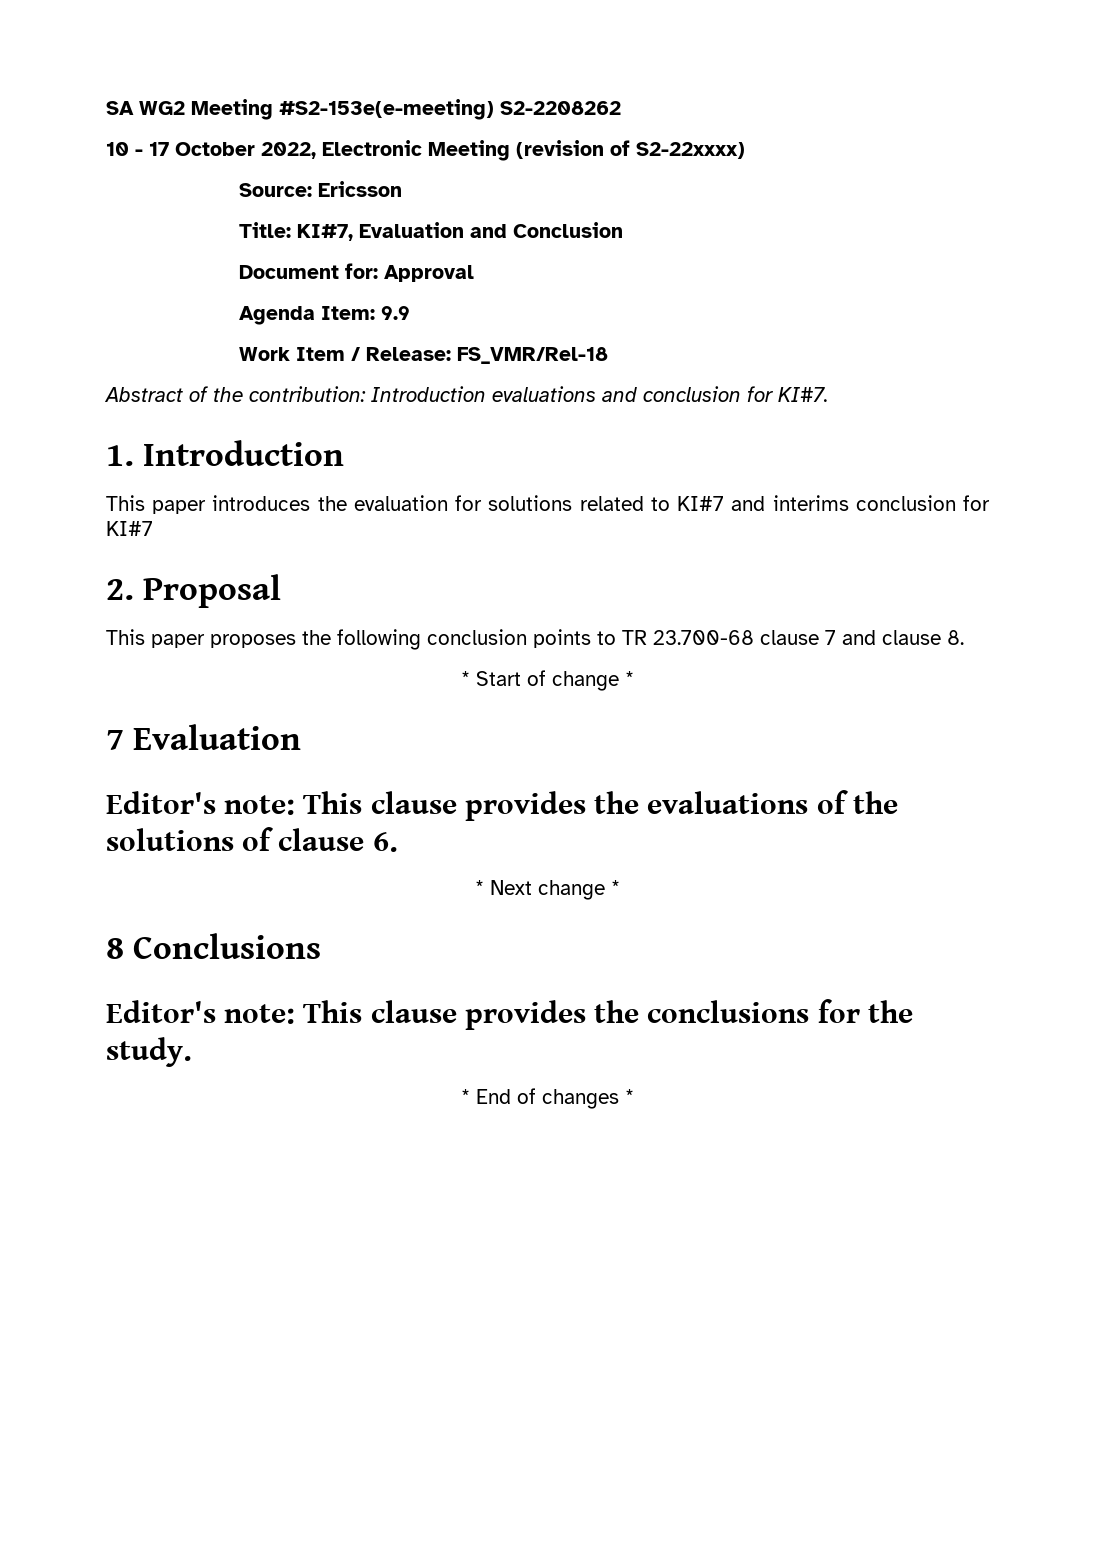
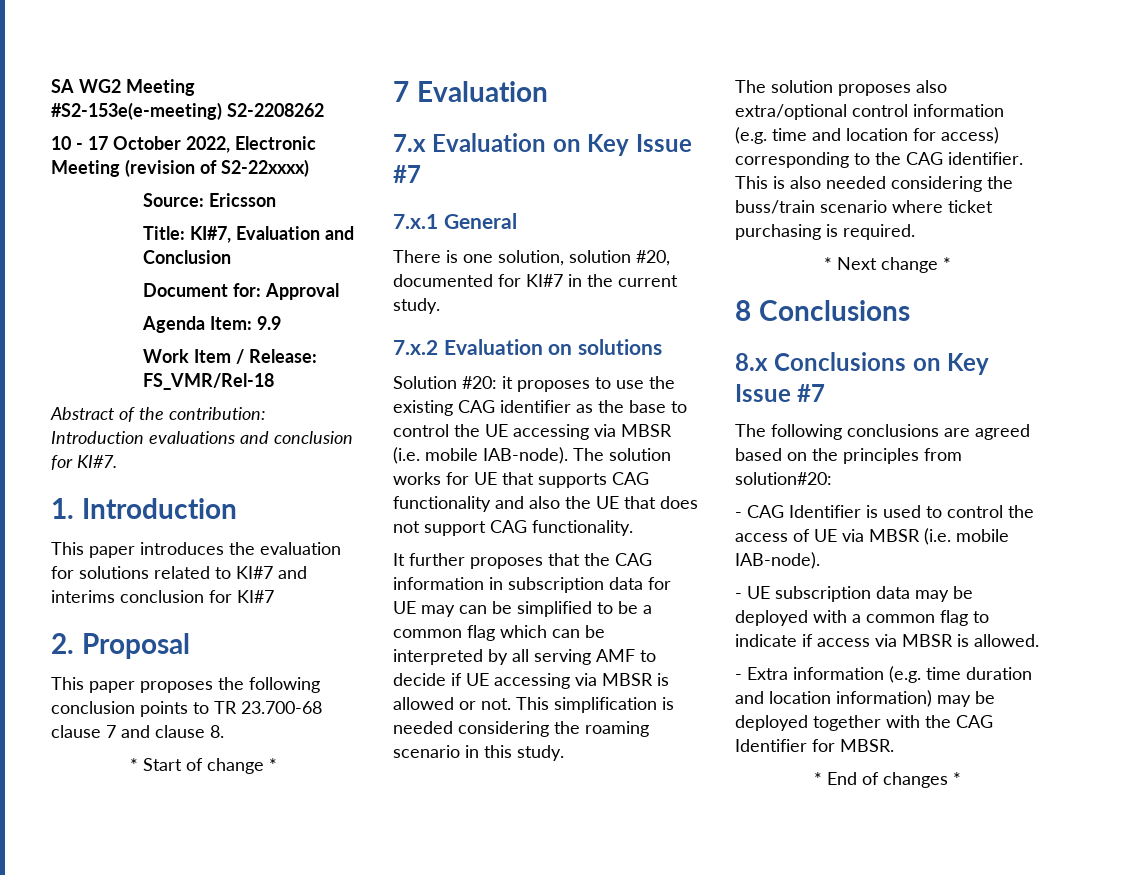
- Editor's note: This clause provides the evaluations of the solutions of clause 6.
+ 7.x Evaluation on Key Issue #7
+ 7.x.1 General
+ There is one solution, solution #20, documented for KI#7 in the current study.
+ 7.x.2 Evaluation on solutions
+ Solution #20: it proposes to use the existing CAG identifier as the base to control the UE accessing via MBSR (i.e. mobile IAB-node). The solution works for UE that supports CAG functionality and also the UE that does not support CAG functionality.
+ It further proposes that the CAG information in subscription data for UE may can be simplified to be a common flag which can be interpreted by all serving AMF to decide if UE accessing via MBSR is allowed or not. This simplification is needed considering the roaming scenario in this study.
+ The solution proposes also extra/optional control information (e.g. time and location for access) corresponding to the CAG identifier. This is also needed considering the buss/train scenario where ticket purchasing is required.
- Editor's note: This clause provides the conclusions for the study.
+ 8.x Conclusions on Key Issue #7
+ The following conclusions are agreed based on the principles from solution#20:
+ - CAG Identifier is used to control the access of UE via MBSR (i.e. mobile IAB-node).
+ - UE subscription data may be deployed with a common flag to indicate if access via MBSR is allowed.
+ - Extra information (e.g. time duration and location information) may be deployed together with the CAG Identifier for MBSR.

